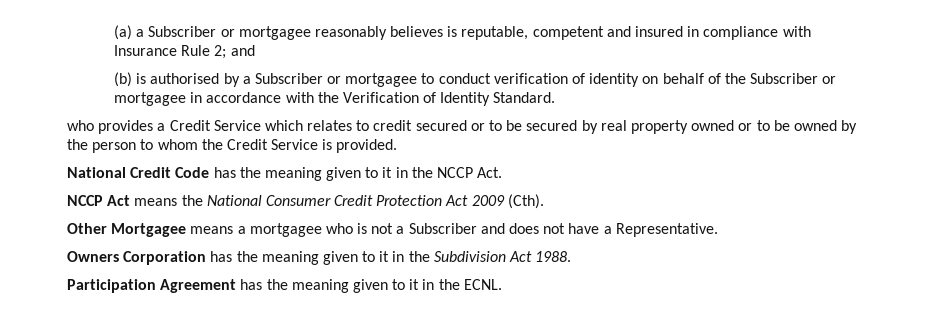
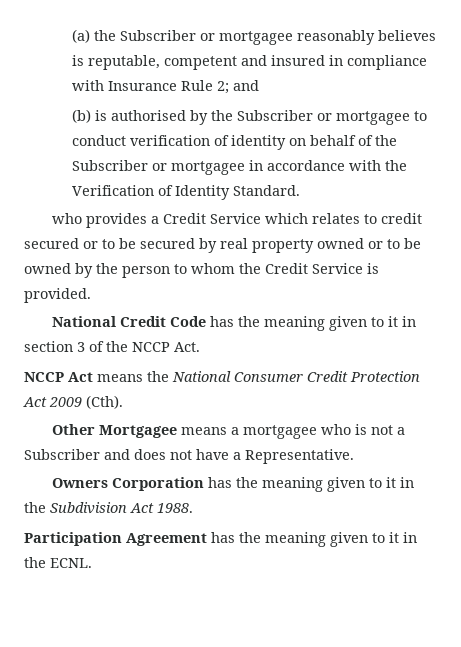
- (a) a Subscriber or mortgagee reasonably believes is reputable, competent and insured in compliance with Insurance Rule 2; and
+ (a) the Subscriber or mortgagee reasonably believes is reputable, competent and insured in compliance with Insurance Rule 2; and
- (b) is authorised by a Subscriber or mortgagee to conduct verification of identity on behalf of the Subscriber or mortgagee in accordance with the Verification of Identity Standard.
+ (b) is authorised by the Subscriber or mortgagee to conduct verification of identity on behalf of the Subscriber or mortgagee in accordance with the Verification of Identity Standard.
- National Credit Code has the meaning given to it in the NCCP Act.
+ National Credit Code has the meaning given to it in section 3 of the NCCP Act.

